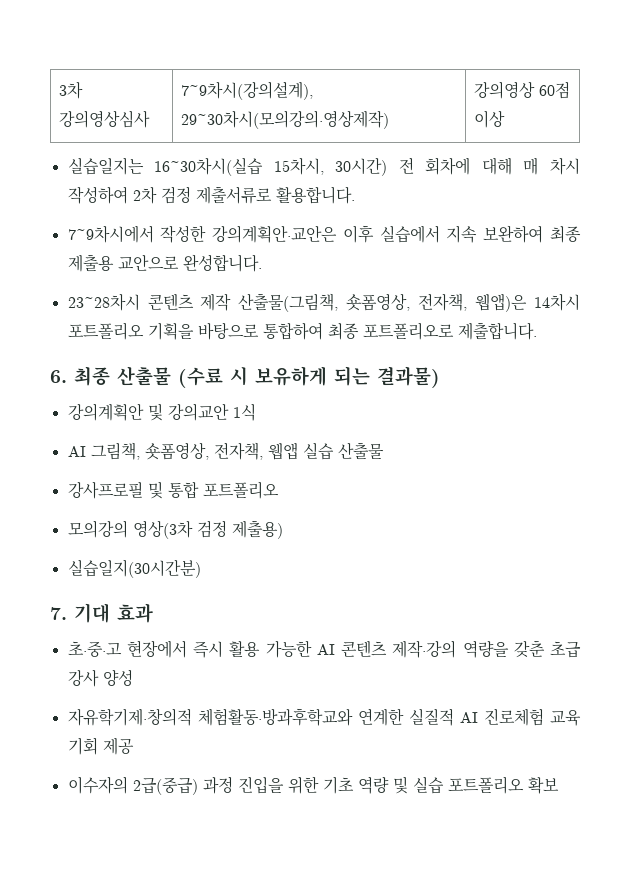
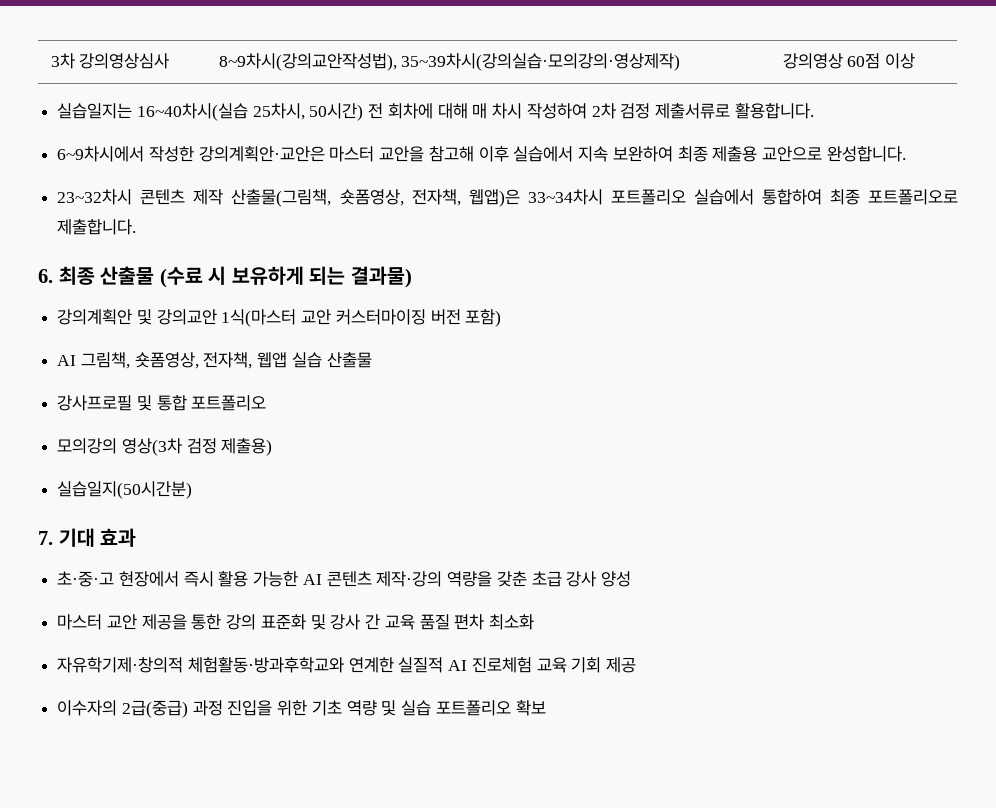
- 3차 강의영상심사 | 7~9차시(강의설계), 29~30차시(모의강의·영상제작) | 강의영상 60점 이상
+ 3차 강의영상심사 | 8~9차시(강의교안작성법), 35~39차시(강의실습·모의강의·영상제작) | 강의영상 60점 이상
- 실습일지는 16~30차시(실습 15차시, 30시간) 전 회차에 대해 매 차시 작성하여 2차 검정 제출서류로 활용합니다.
+ 실습일지는 16~40차시(실습 25차시, 50시간) 전 회차에 대해 매 차시 작성하여 2차 검정 제출서류로 활용합니다.
- 7~9차시에서 작성한 강의계획안·교안은 이후 실습에서 지속 보완하여 최종 제출용 교안으로 완성합니다.
+ 6~9차시에서 작성한 강의계획안·교안은 마스터 교안을 참고해 이후 실습에서 지속 보완하여 최종 제출용 교안으로 완성합니다.
- 23~28차시 콘텐츠 제작 산출물(그림책, 숏폼영상, 전자책, 웹앱)은 14차시 포트폴리오 기획을 바탕으로 통합하여 최종 포트폴리오로 제출합니다.
+ 23~32차시 콘텐츠 제작 산출물(그림책, 숏폼영상, 전자책, 웹앱)은 33~34차시 포트폴리오 실습에서 통합하여 최종 포트폴리오로 제출합니다.
- 강의계획안 및 강의교안 1식
+ 강의계획안 및 강의교안 1식(마스터 교안 커스터마이징 버전 포함)
- 실습일지(30시간분)
+ 실습일지(50시간분)
+ 마스터 교안 제공을 통한 강의 표준화 및 강사 간 교육 품질 편차 최소화

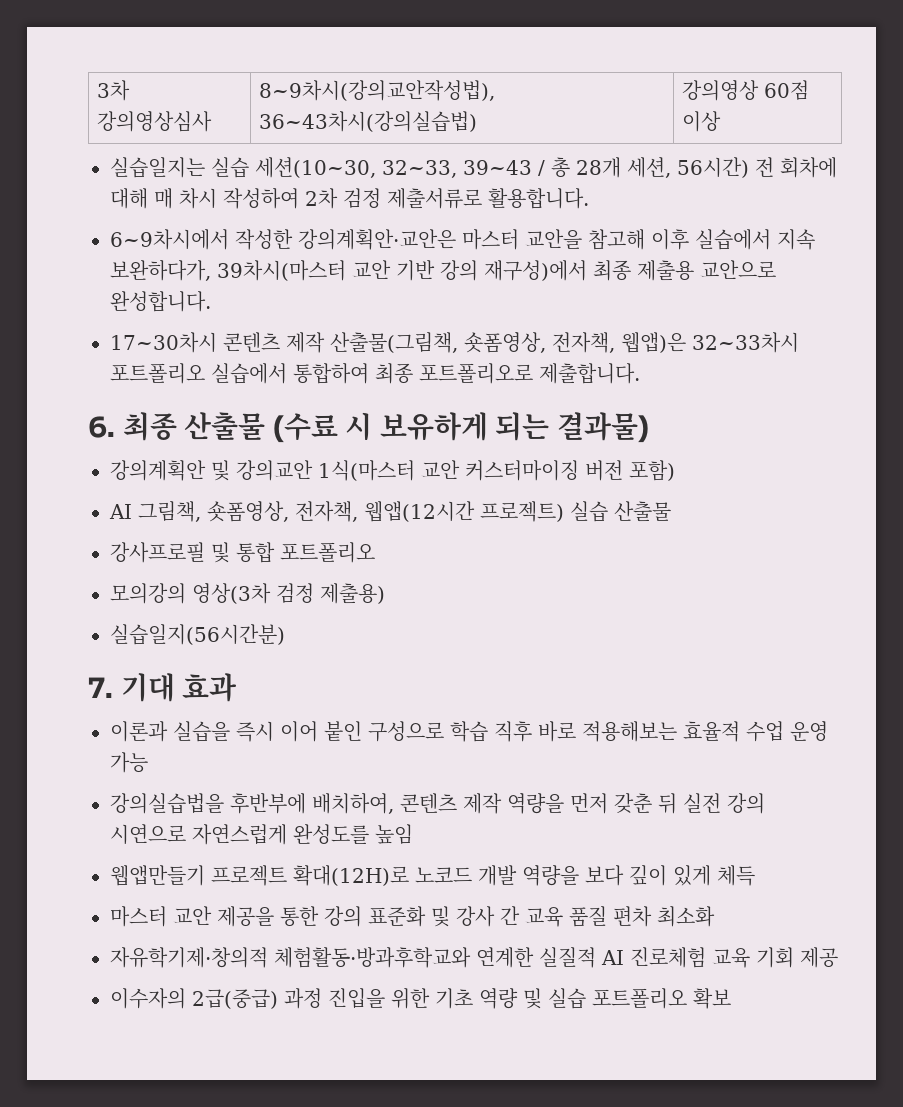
- 3차 강의영상심사 | 8~9차시(강의교안작성법), 35~39차시(강의실습·모의강의·영상제작) | 강의영상 60점 이상
+ 3차 강의영상심사 | 8~9차시(강의교안작성법), 36~43차시(강의실습법) | 강의영상 60점 이상
- 실습일지는 16~40차시(실습 25차시, 50시간) 전 회차에 대해 매 차시 작성하여 2차 검정 제출서류로 활용합니다.
+ 실습일지는 실습 세션(10~30, 32~33, 39~43 / 총 28개 세션, 56시간) 전 회차에 대해 매 차시 작성하여 2차 검정 제출서류로 활용합니다.
- 6~9차시에서 작성한 강의계획안·교안은 마스터 교안을 참고해 이후 실습에서 지속 보완하여 최종 제출용 교안으로 완성합니다.
+ 6~9차시에서 작성한 강의계획안·교안은 마스터 교안을 참고해 이후 실습에서 지속 보완하다가, 39차시(마스터 교안 기반 강의 재구성)에서 최종 제출용 교안으로 완성합니다.
- 23~32차시 콘텐츠 제작 산출물(그림책, 숏폼영상, 전자책, 웹앱)은 33~34차시 포트폴리오 실습에서 통합하여 최종 포트폴리오로 제출합니다.
+ 17~30차시 콘텐츠 제작 산출물(그림책, 숏폼영상, 전자책, 웹앱)은 32~33차시 포트폴리오 실습에서 통합하여 최종 포트폴리오로 제출합니다.
- AI 그림책, 숏폼영상, 전자책, 웹앱 실습 산출물
+ AI 그림책, 숏폼영상, 전자책, 웹앱(12시간 프로젝트) 실습 산출물
- 실습일지(50시간분)
+ 실습일지(56시간분)
- 초·중·고 현장에서 즉시 활용 가능한 AI 콘텐츠 제작·강의 역량을 갖춘 초급 강사 양성
+ 이론과 실습을 즉시 이어 붙인 구성으로 학습 직후 바로 적용해보는 효율적 수업 운영 가능
+ 강의실습법을 후반부에 배치하여, 콘텐츠 제작 역량을 먼저 갖춘 뒤 실전 강의 시연으로 자연스럽게 완성도를 높임
+ 웹앱만들기 프로젝트 확대(12H)로 노코드 개발 역량을 보다 깊이 있게 체득

